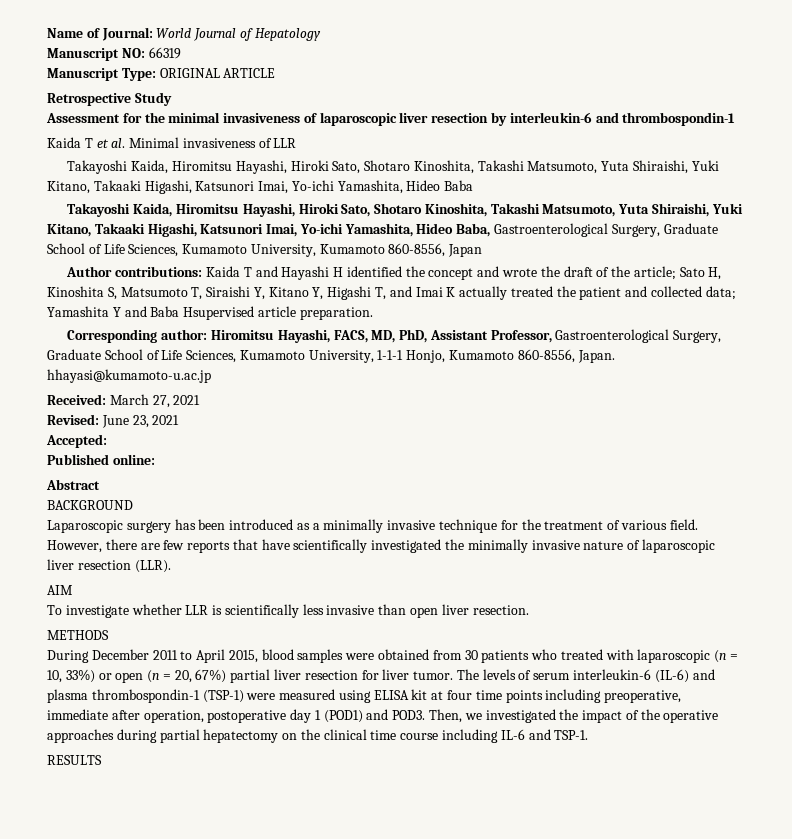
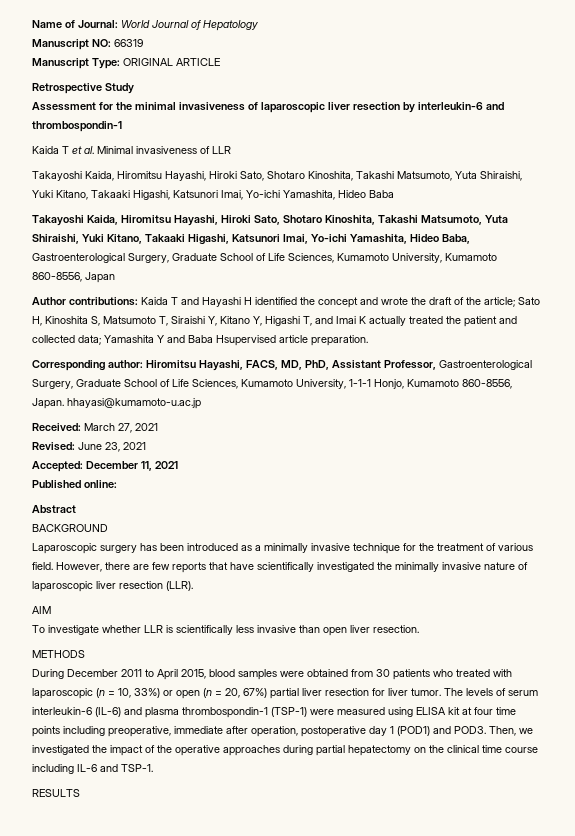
- Accepted:
+ Accepted: December 11, 2021

